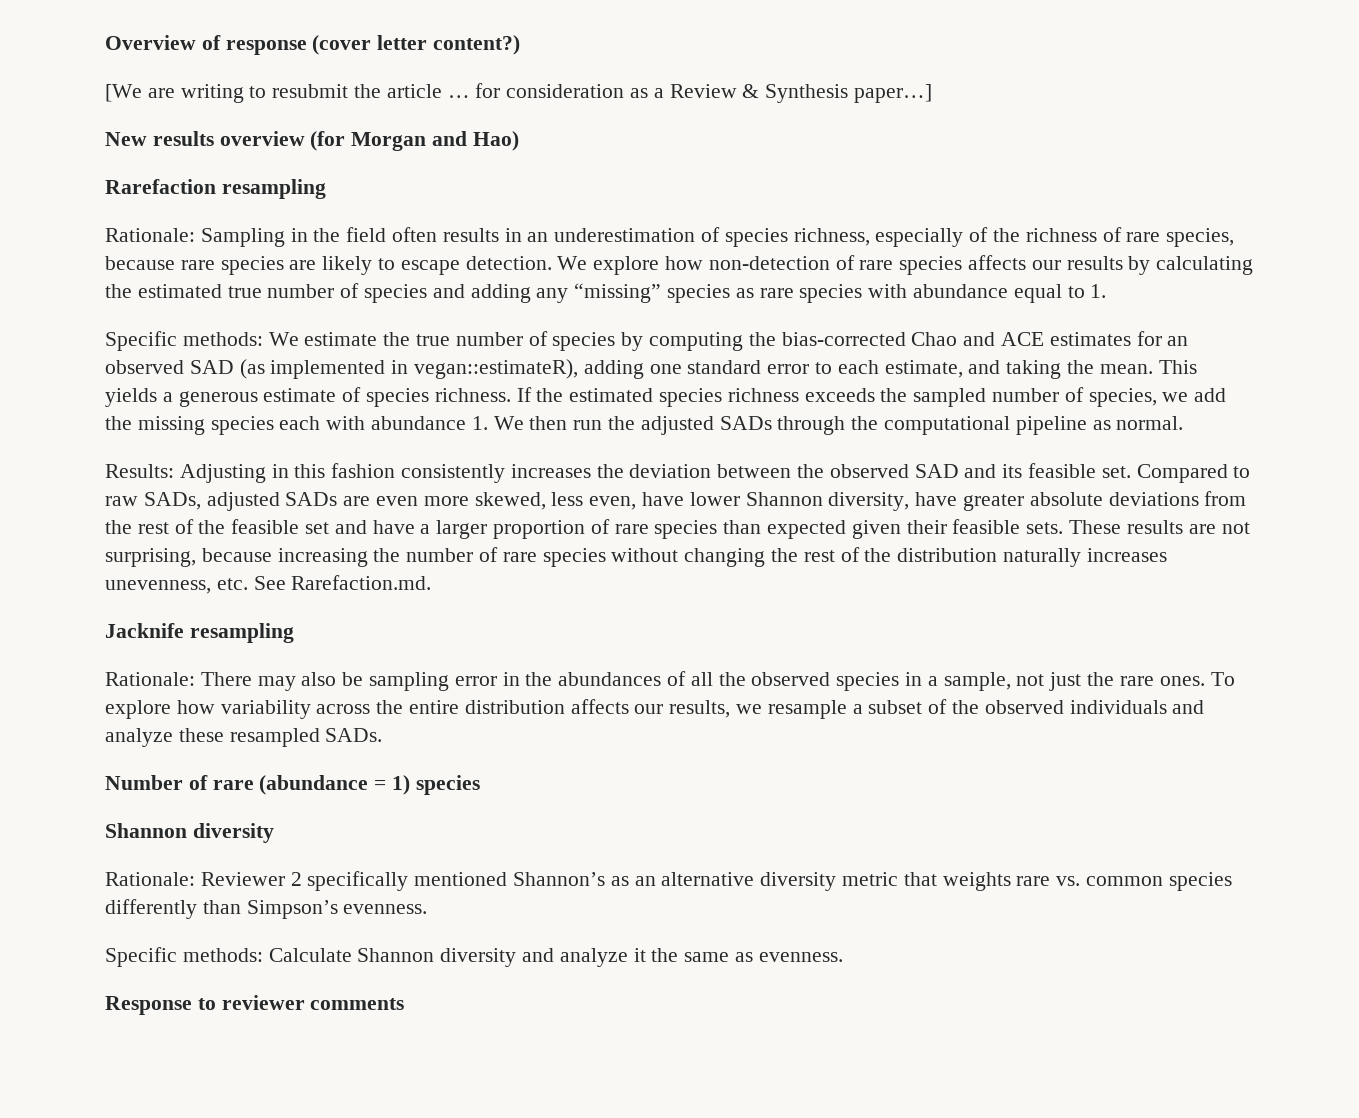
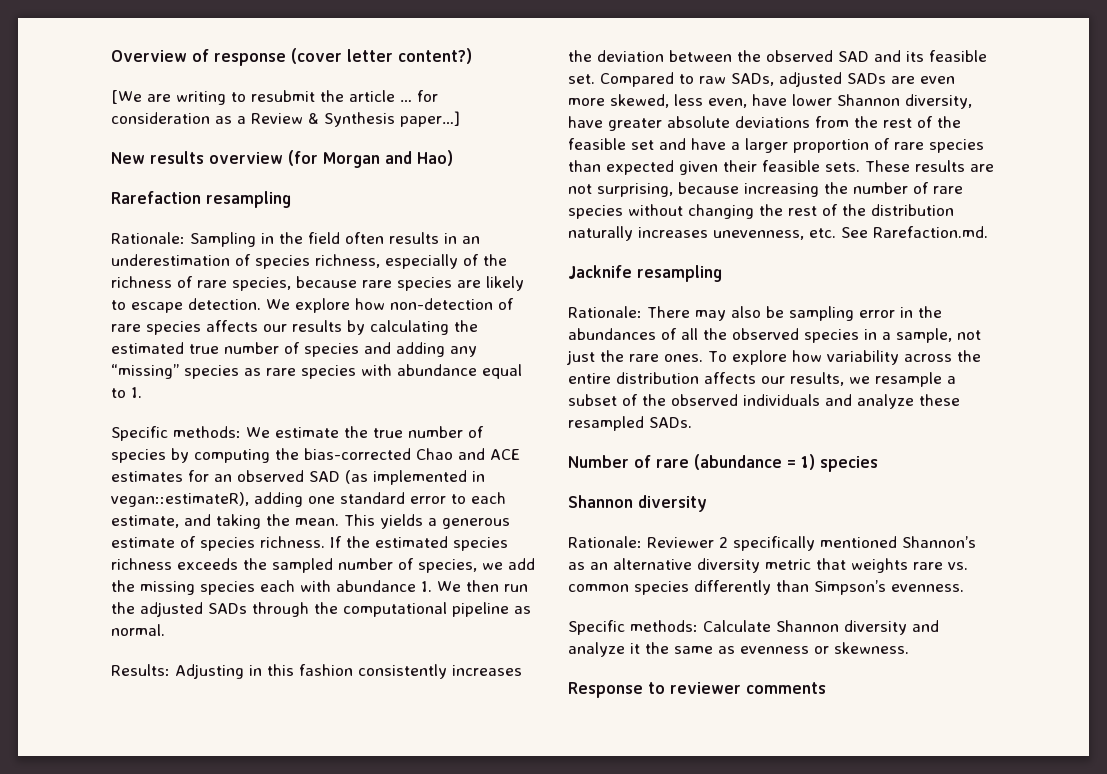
- Specific methods: Calculate Shannon diversity and analyze it the same as evenness.
+ Specific methods: Calculate Shannon diversity and analyze it the same as evenness or skewness.

